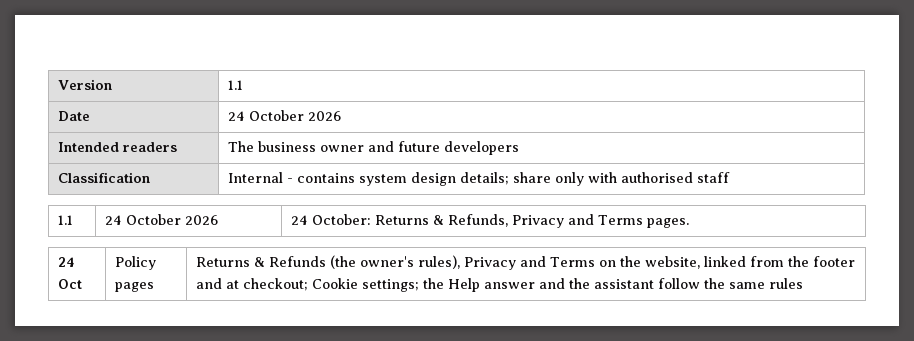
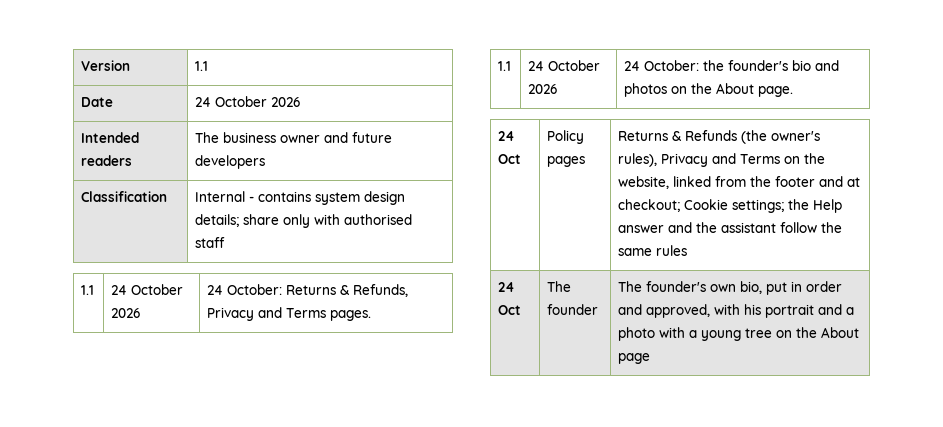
+ 1.1 | 24 October 2026 | 24 October: the founder's bio and photos on the About page.
+ 24 Oct | The founder | The founder's own bio, put in order and approved, with his portrait and a photo with a young tree on the About page

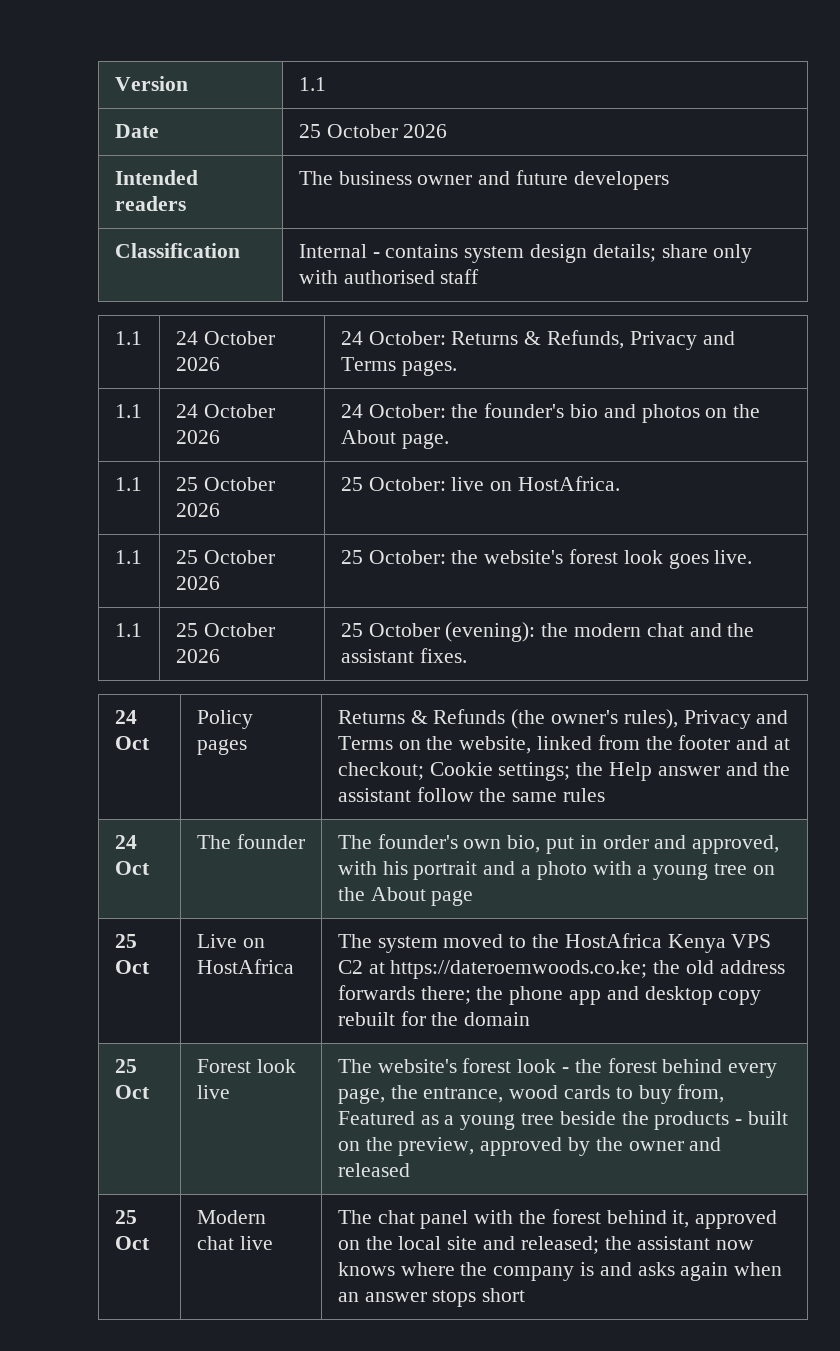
- Date | 24 October 2026
+ Date | 25 October 2026
+ 1.1 | 25 October 2026 | 25 October: live on HostAfrica.
+ 1.1 | 25 October 2026 | 25 October: the website's forest look goes live.
+ 1.1 | 25 October 2026 | 25 October (evening): the modern chat and the assistant fixes.
+ 25 Oct | Live on HostAfrica | The system moved to the HostAfrica Kenya VPS C2 at https://dateroemwoods.co.ke; the old address forwards there; the phone app and desktop copy rebuilt for the domain
+ 25 Oct | Forest look live | The website's forest look - the forest behind every page, the entrance, wood cards to buy from, Featured as a young tree beside the products - built on the preview, approved by the owner and released
+ 25 Oct | Modern chat live | The chat panel with the forest behind it, approved on the local site and released; the assistant now knows where the company is and asks again when an answer stops short

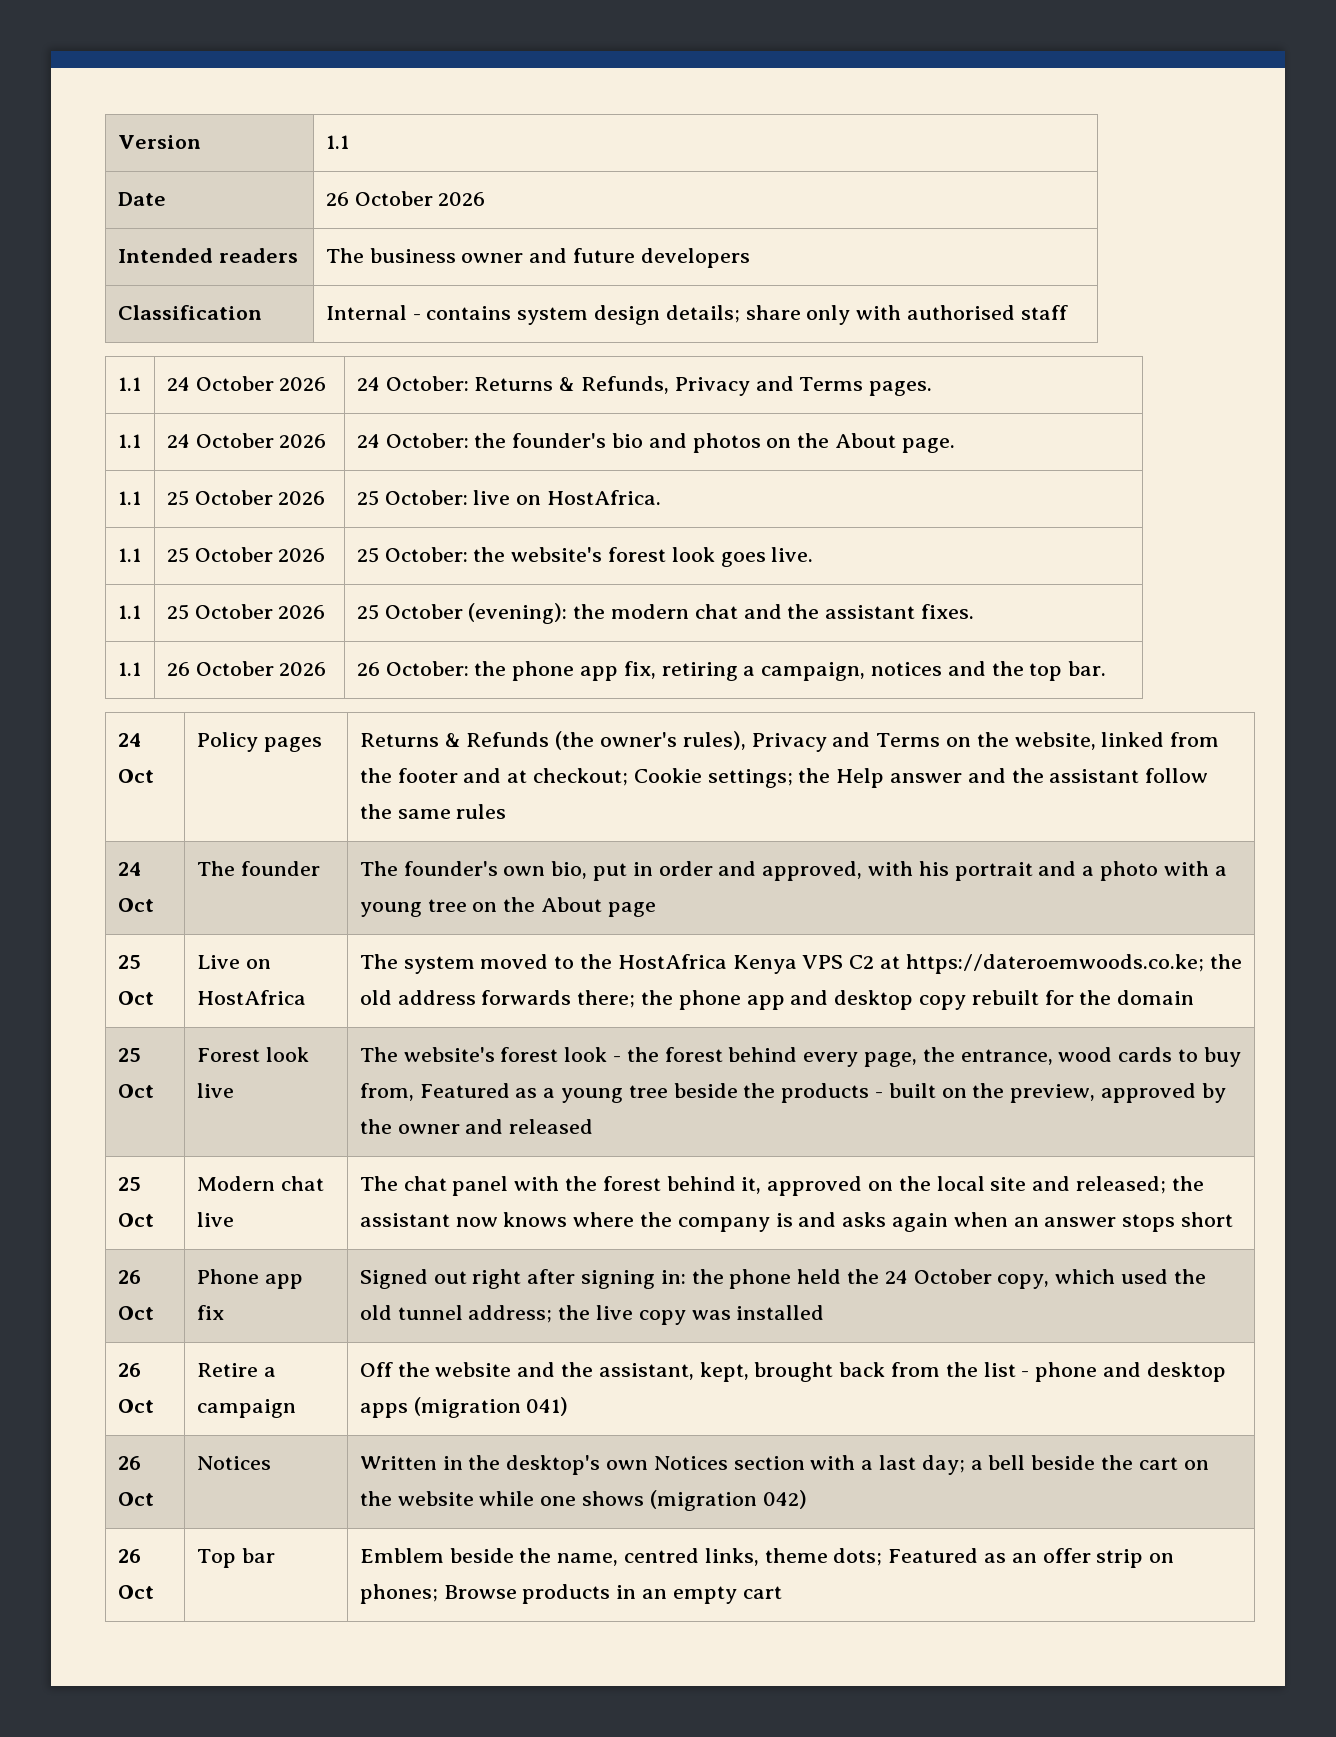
- Date | 25 October 2026
+ Date | 26 October 2026
+ 1.1 | 26 October 2026 | 26 October: the phone app fix, retiring a campaign, notices and the top bar.
+ 26 Oct | Phone app fix | Signed out right after signing in: the phone held the 24 October copy, which used the old tunnel address; the live copy was installed
+ 26 Oct | Retire a campaign | Off the website and the assistant, kept, brought back from the list - phone and desktop apps (migration 041)
+ 26 Oct | Notices | Written in the desktop's own Notices section with a last day; a bell beside the cart on the website while one shows (migration 042)
+ 26 Oct | Top bar | Emblem beside the name, centred links, theme dots; Featured as an offer strip on phones; Browse products in an empty cart

